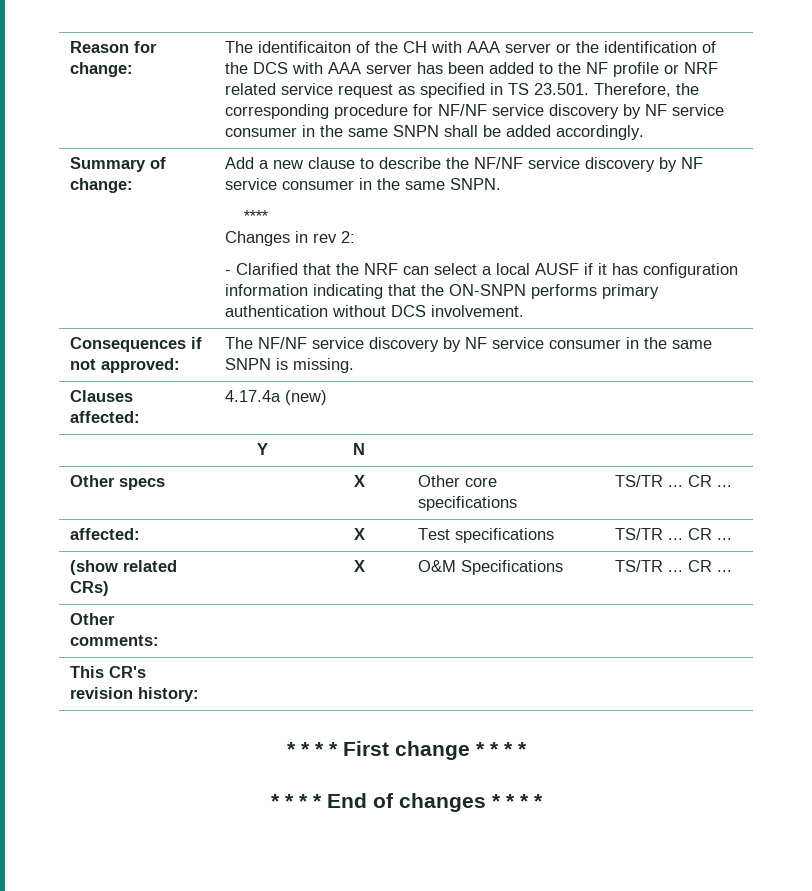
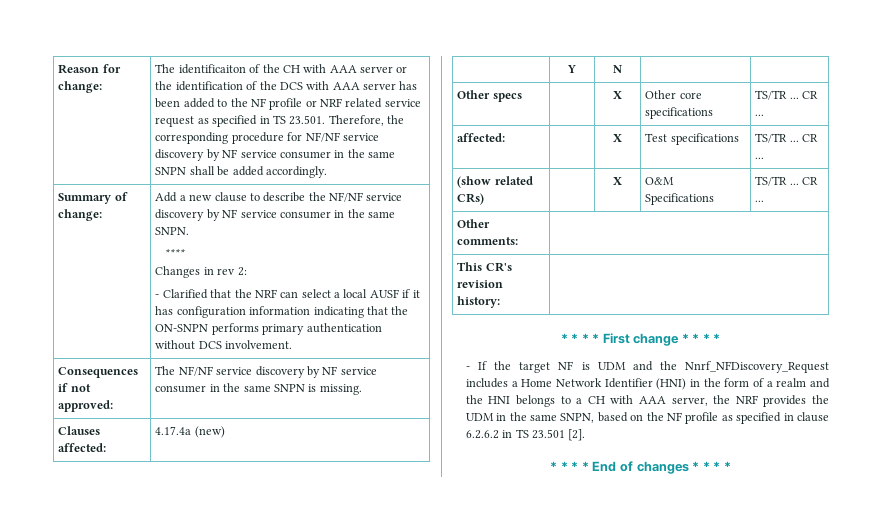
+ - If the target NF is UDM and the Nnrf_NFDiscovery_Request includes a Home Network Identifier (HNI) in the form of a realm and the HNI belongs to a CH with AAA server, the NRF provides the UDM in the same SNPN, based on the NF profile as specified in clause 6.2.6.2 in TS 23.501 [2].

